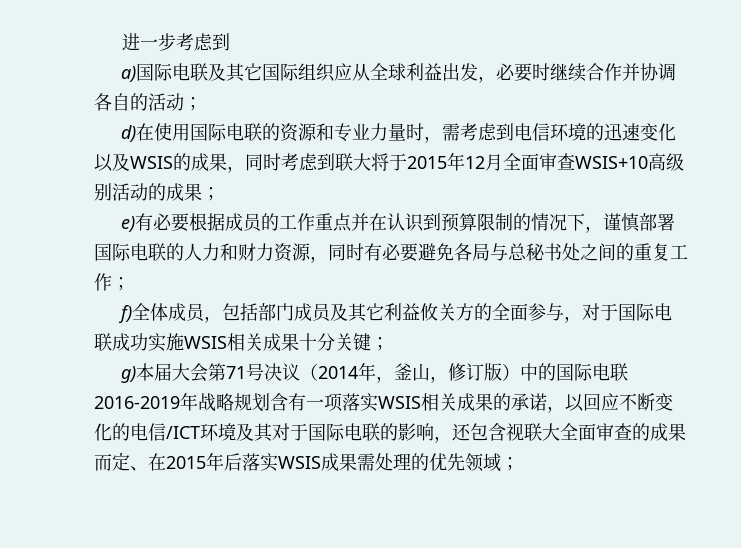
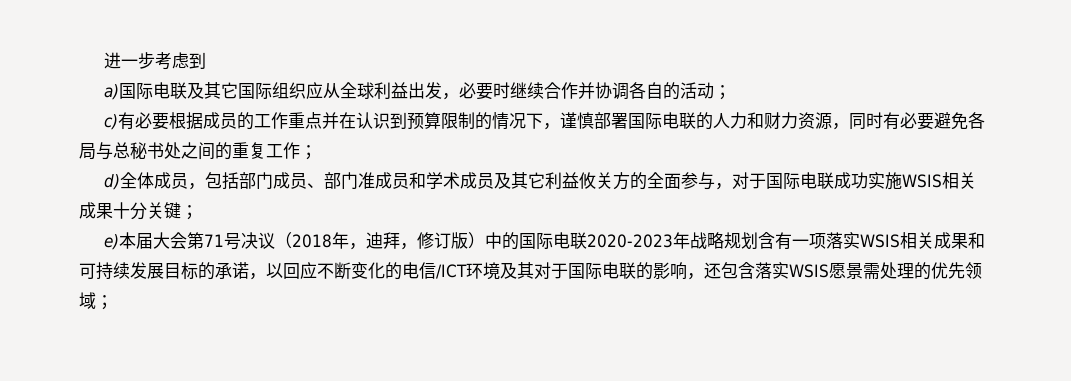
- d)在使用国际电联的资源和专业力量时，需考虑到电信环境的迅速变化以及WSIS的成果，同时考虑到联大将于2015年12月全面审查WSIS+10高级别活动的成果；
- e)有必要根据成员的工作重点并在认识到预算限制的情况下，谨慎部署国际电联的人力和财力资源，同时有必要避免各局与总秘书处之间的重复工作；
+ c)有必要根据成员的工作重点并在认识到预算限制的情况下，谨慎部署国际电联的人力和财力资源，同时有必要避免各局与总秘书处之间的重复工作；
- f)全体成员，包括部门成员及其它利益攸关方的全面参与，对于国际电联成功实施WSIS相关成果十分关键；
+ d)全体成员，包括部门成员、部门准成员和学术成员及其它利益攸关方的全面参与，对于国际电联成功实施WSIS相关成果十分关键；
- g)本届大会第71号决议（2014年，釜山，修订版）中的国际电联2016-2019年战略规划含有一项落实WSIS相关成果的承诺，以回应不断变化的电信/ICT环境及其对于国际电联的影响，还包含视联大全面审查的成果而定、在2015年后落实WSIS成果需处理的优先领域；
+ e)本届大会第71号决议（2018年，迪拜，修订版）中的国际电联2020-2023年战略规划含有一项落实WSIS相关成果和可持续发展目标的承诺，以回应不断变化的电信/ICT环境及其对于国际电联的影响，还包含落实WSIS愿景需处理的优先领域；

